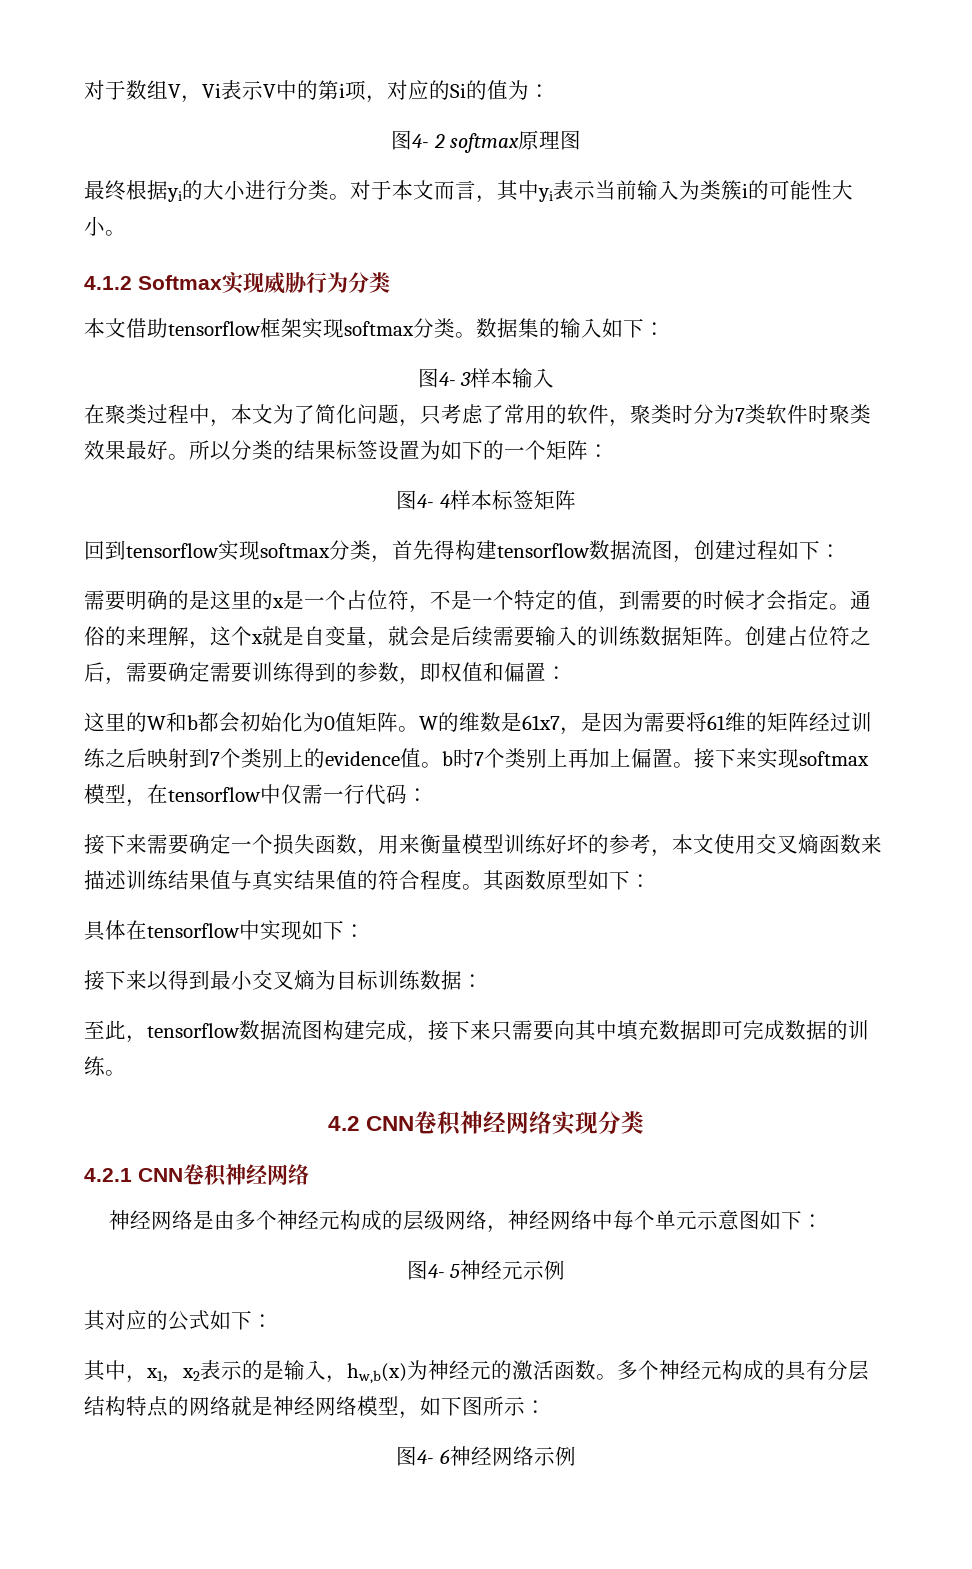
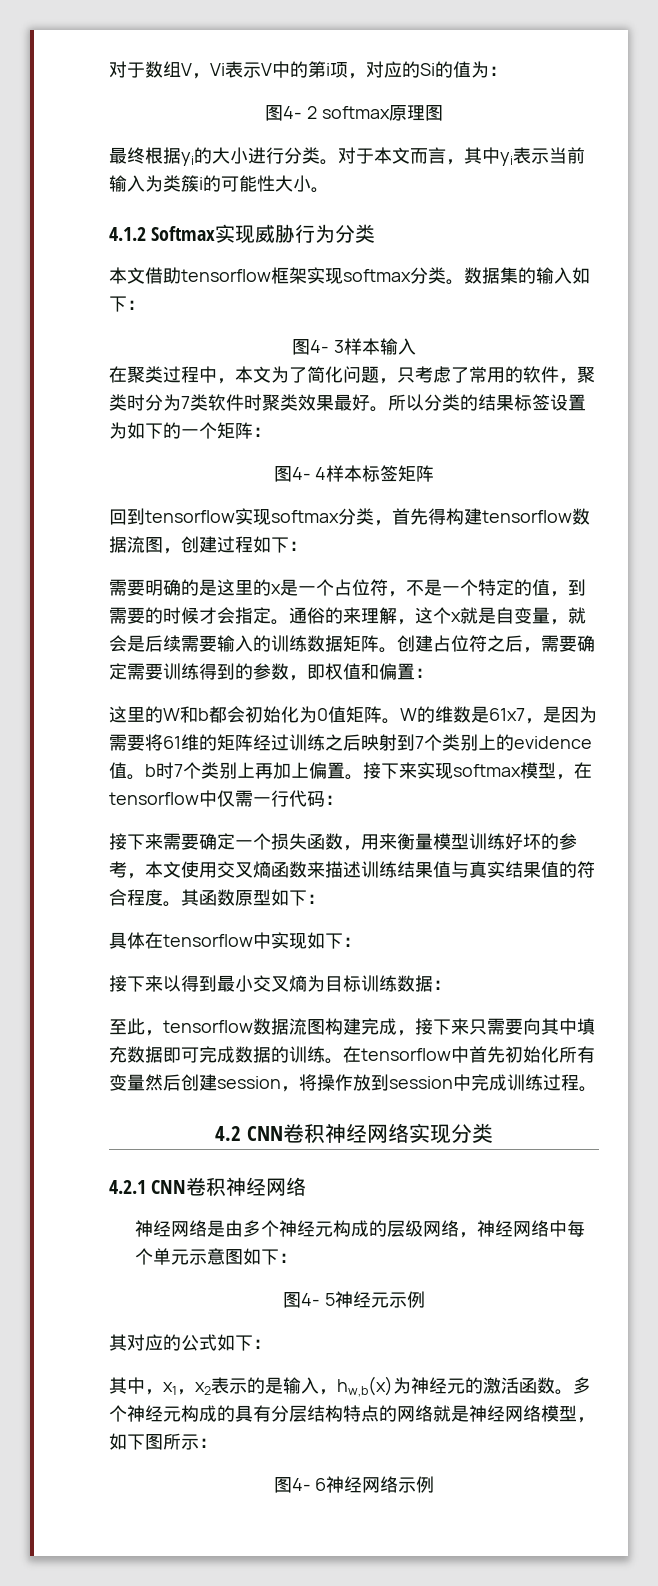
+ 在tensorflow中首先初始化所有变量然后创建session，将操作放到session中完成训练过程。

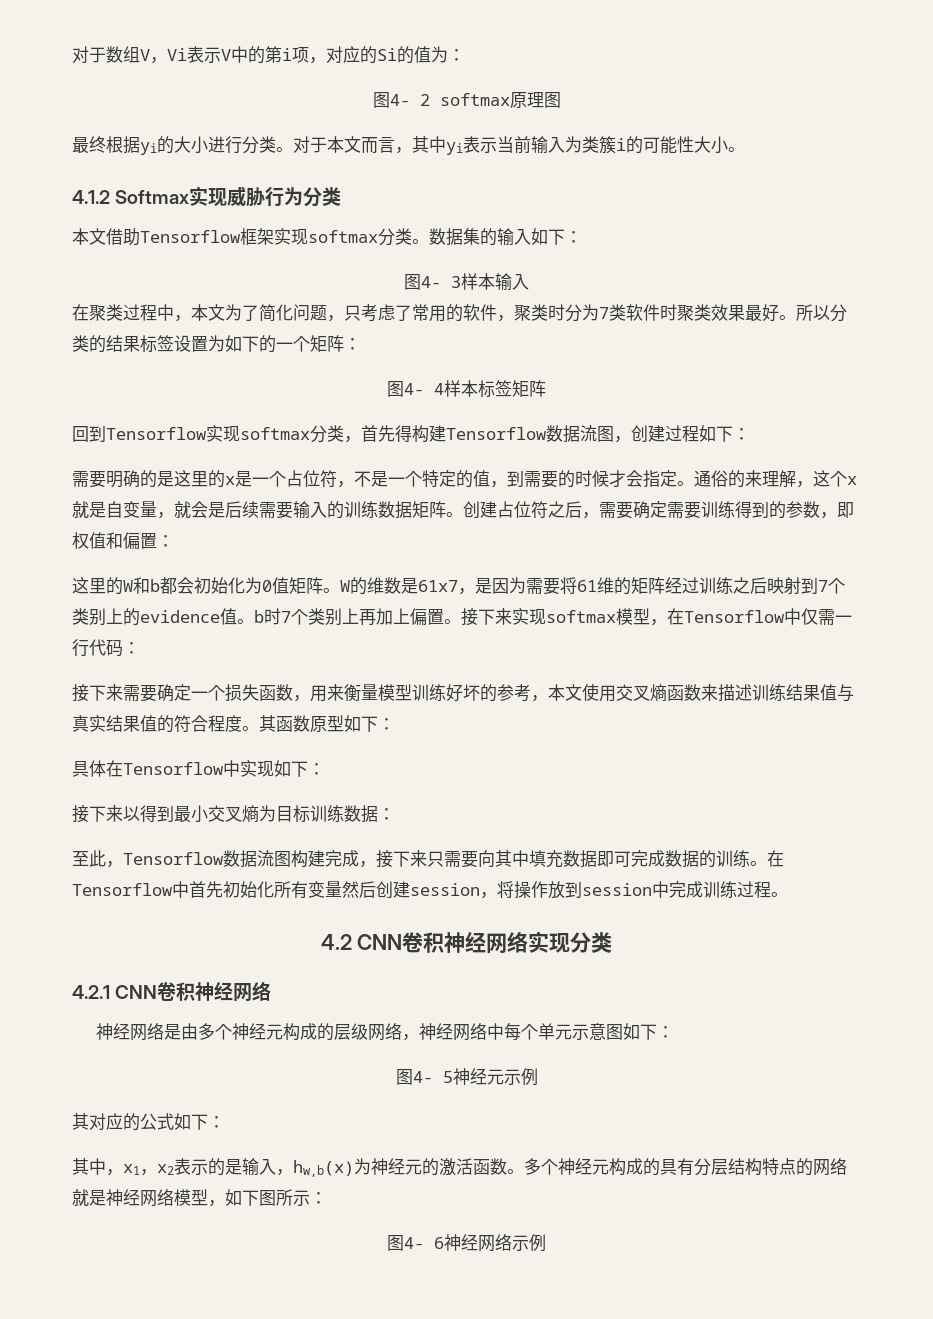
- 本文借助tensorflow框架实现softmax分类。
+ 本文借助Tensorflow框架实现softmax分类。
- 回到tensorflow实现softmax分类，首先得构建tensorflow数据流图，创建过程如下：
+ 回到Tensorflow实现softmax分类，首先得构建Tensorflow数据流图，创建过程如下：
- 接下来实现softmax模型，在tensorflow中仅需一行代码：
+ 接下来实现softmax模型，在Tensorflow中仅需一行代码：
- 具体在tensorflow中实现如下：
+ 具体在Tensorflow中实现如下：
- 至此，tensorflow数据流图构建完成，接下来只需要向其中填充数据即可完成数据的训练。
+ 至此，Tensorflow数据流图构建完成，接下来只需要向其中填充数据即可完成数据的训练。
- 在tensorflow中首先初始化所有变量然后创建session，将操作放到session中完成训练过程。
+ 在Tensorflow中首先初始化所有变量然后创建session，将操作放到session中完成训练过程。

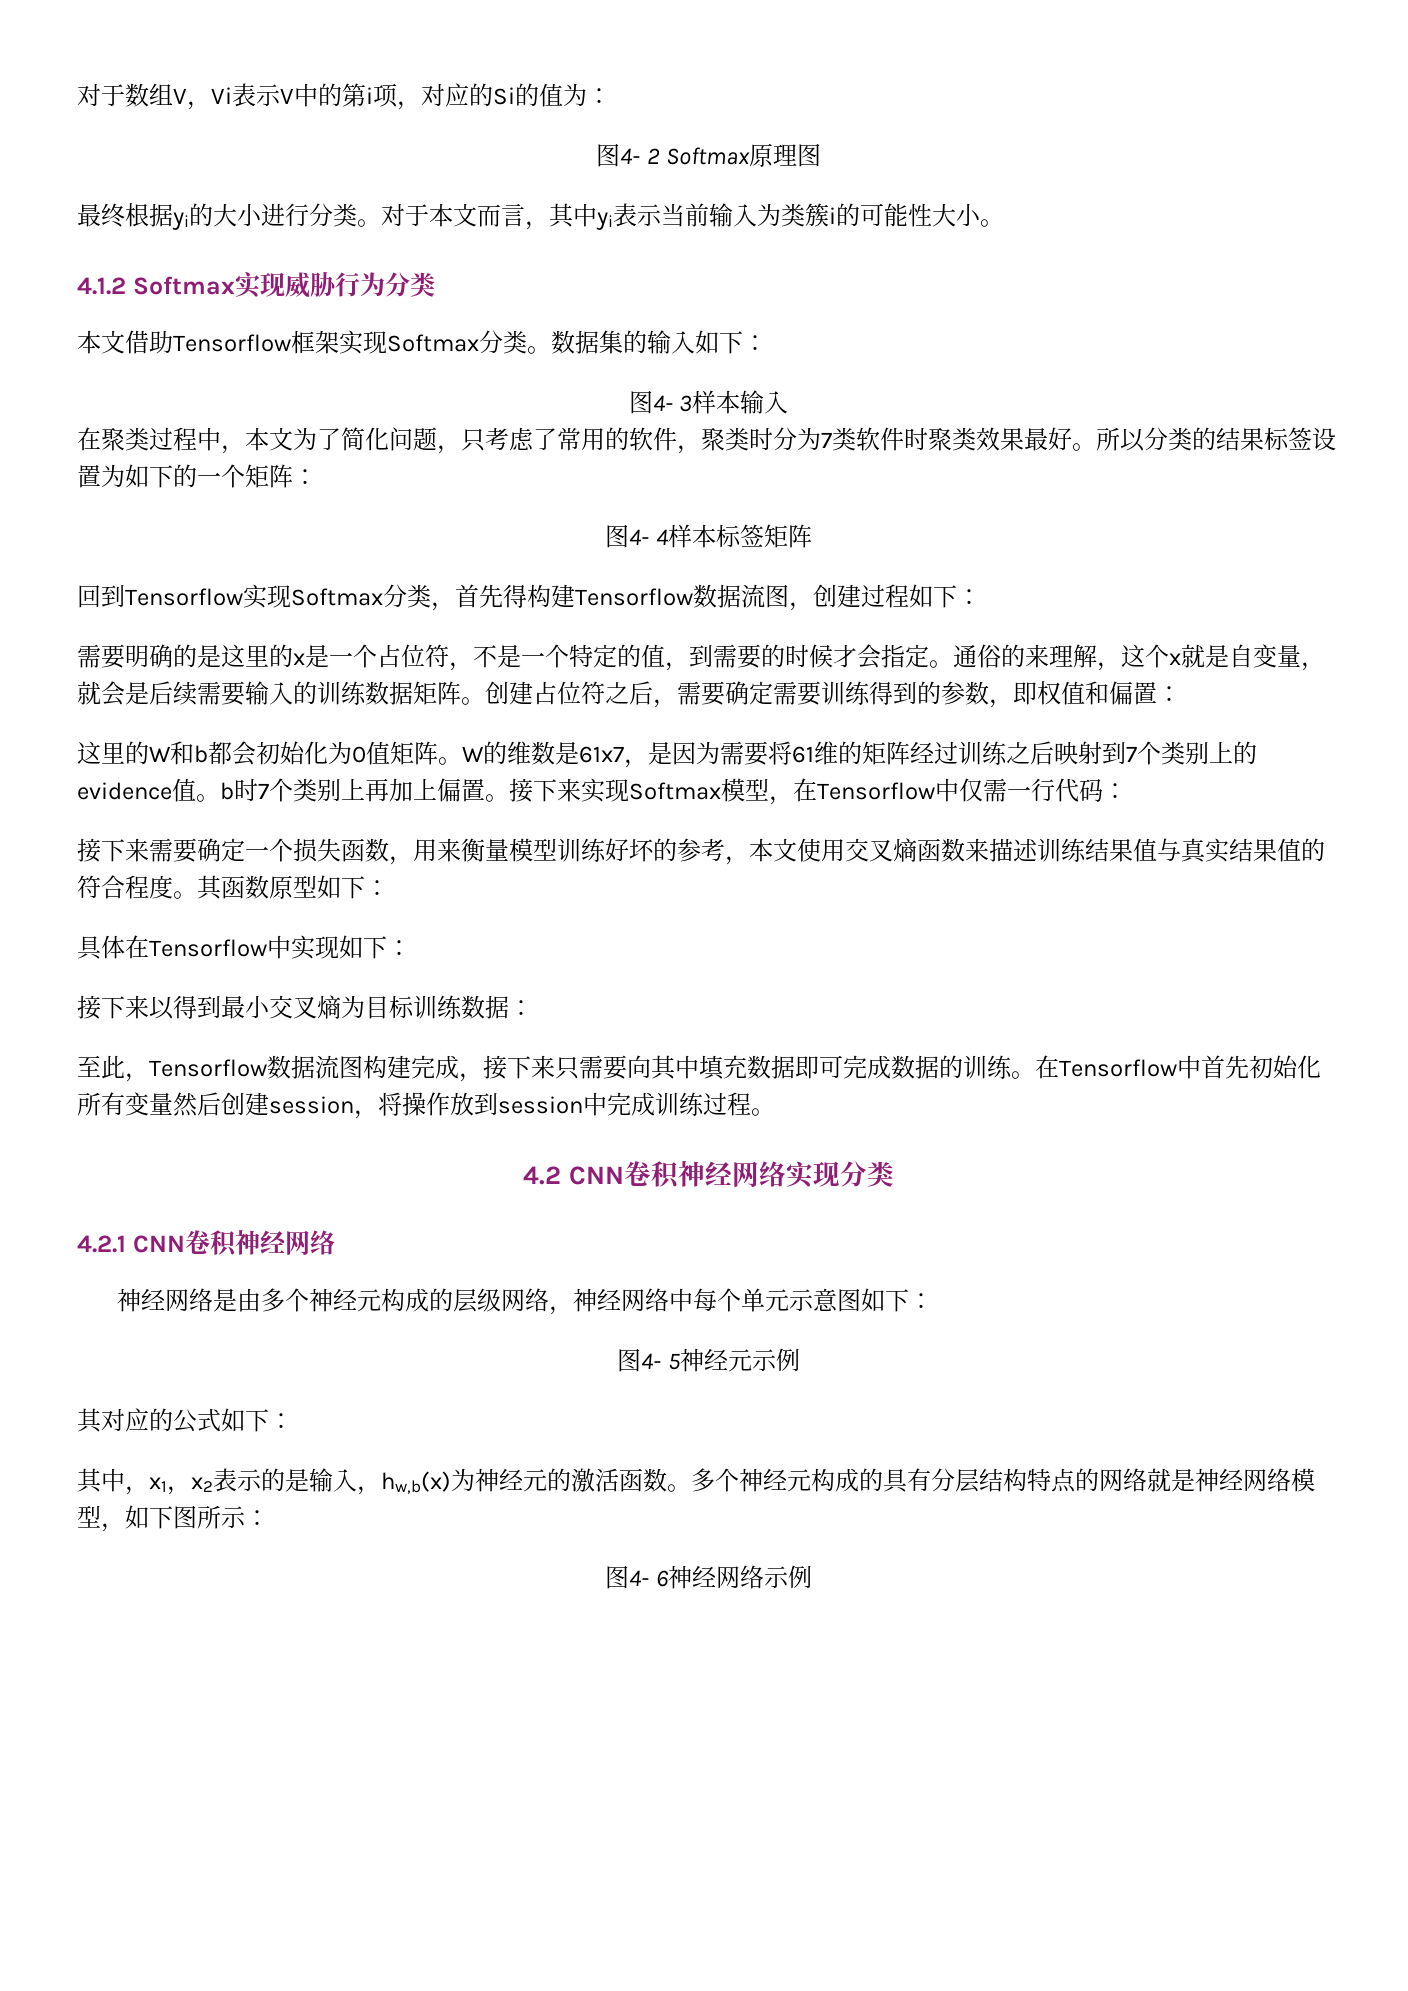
- 图4- 2 softmax原理图
+ 图4- 2 Softmax原理图
- 本文借助Tensorflow框架实现softmax分类。
+ 本文借助Tensorflow框架实现Softmax分类。
- 回到Tensorflow实现softmax分类，首先得构建Tensorflow数据流图，创建过程如下：
+ 回到Tensorflow实现Softmax分类，首先得构建Tensorflow数据流图，创建过程如下：
- 接下来实现softmax模型，在Tensorflow中仅需一行代码：
+ 接下来实现Softmax模型，在Tensorflow中仅需一行代码：

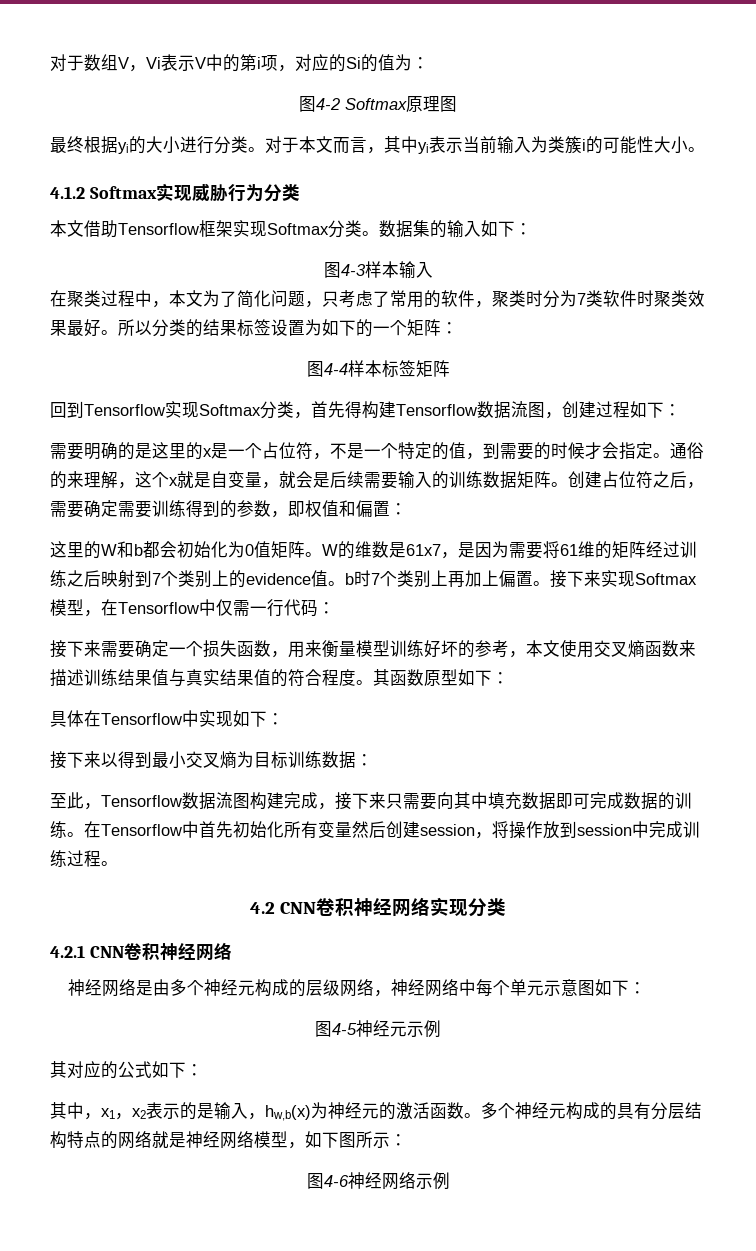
- 图4- 2 Softmax原理图
+ 图4-2 Softmax原理图
- 图4- 3样本输入
+ 图4-3样本输入
- 图4- 4样本标签矩阵
+ 图4-4样本标签矩阵
- 图4- 5神经元示例
+ 图4-5神经元示例
- 图4- 6神经网络示例
+ 图4-6神经网络示例

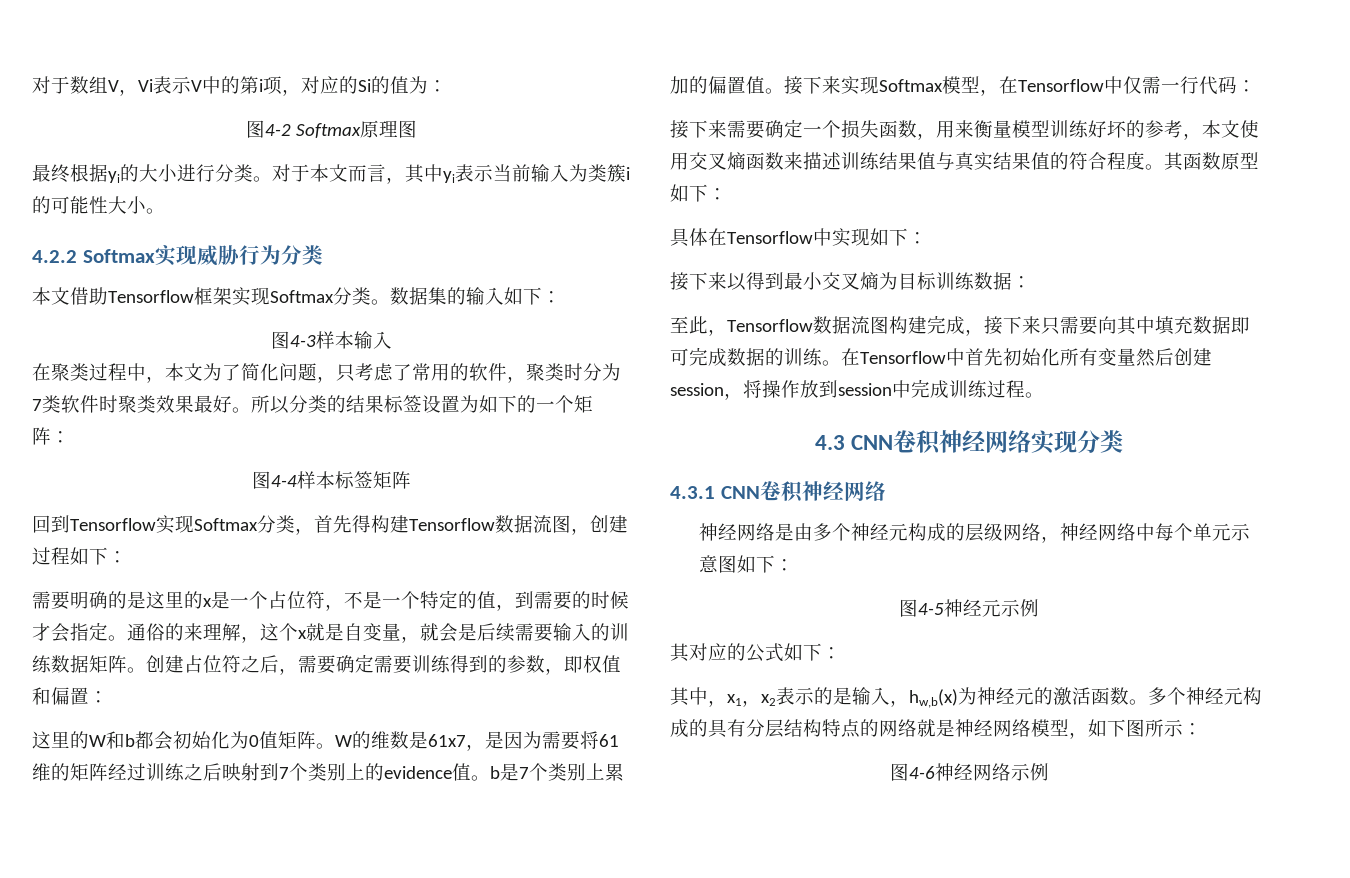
- 4.1.2 Softmax实现威胁行为分类
+ 4.2.2 Softmax实现威胁行为分类
- W的维数是61x7，是因为需要将61维的矩阵经过训练之后映射到7个类别上的evidence值。b时7个类别上再加上偏置。
+ W的维数是61x7，是因为需要将61维的矩阵经过训练之后映射到7个类别上的evidence值。b是7个类别上累加的偏置值。
- 4.2 CNN卷积神经网络实现分类
+ 4.3 CNN卷积神经网络实现分类
- 4.2.1 CNN卷积神经网络
+ 4.3.1 CNN卷积神经网络

